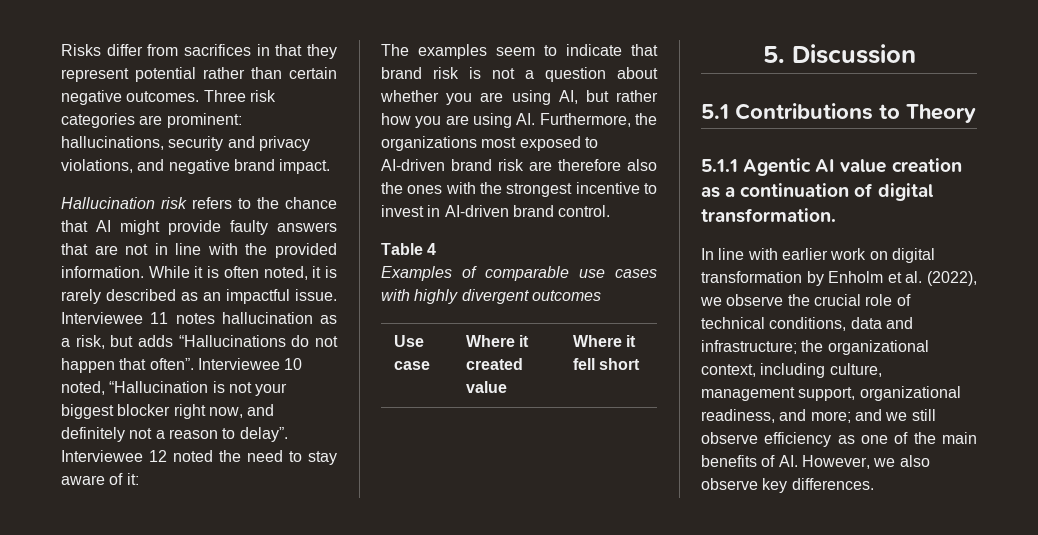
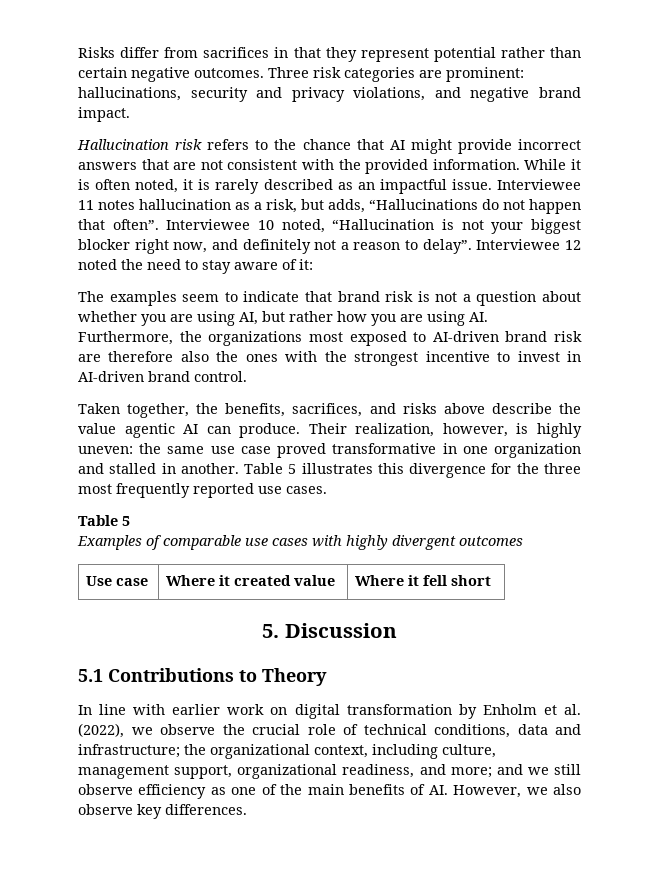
- Hallucination risk refers to the chance that AI might provide faulty answers that are not in line with the provided information.
+ Hallucination risk refers to the chance that AI might provide incorrect answers that are not consistent with the provided information.
- Interviewee 11 notes hallucination as a risk, but adds “Hallucinations do not happen that often”.
+ Interviewee 11 notes hallucination as a risk, but adds, “Hallucinations do not happen that often”.
- Table 4
+ Taken together, the benefits, sacrifices, and risks above describe the value agentic AI can produce. Their realization, however, is highly uneven: the same use case proved transformative in one organization and stalled in another. Table 5 illustrates this divergence for the three most frequently reported use cases.
+ Table 5
- 5.1.1 Agentic AI value creation as a continuation of digital transformation.

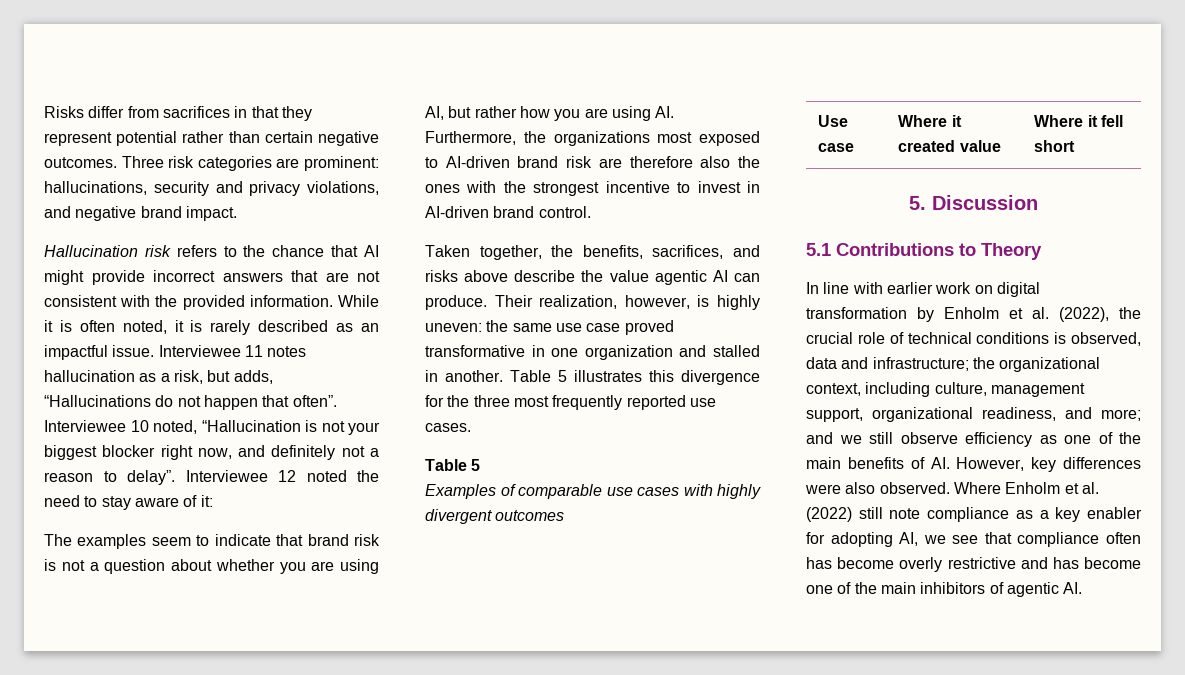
- In line with earlier work on digital transformation by Enholm et al. (2022), we observe the crucial role of technical conditions, data and infrastructure; the organizational context, including culture, management support, organizational readiness, and more; and we still observe efficiency as one of the main benefits of AI. However, we also observe key differences.
+ In line with earlier work on digital transformation by Enholm et al. (2022), the crucial role of technical conditions is observed, data and infrastructure; the organizational context, including culture, management support, organizational readiness, and more; and we still observe efficiency as one of the main benefits of AI. However, key differences were also observed. Where Enholm et al. (2022) still note compliance as a key enabler for adopting AI, we see that compliance often has become overly restrictive and has become one of the main inhibitors of agentic AI.

